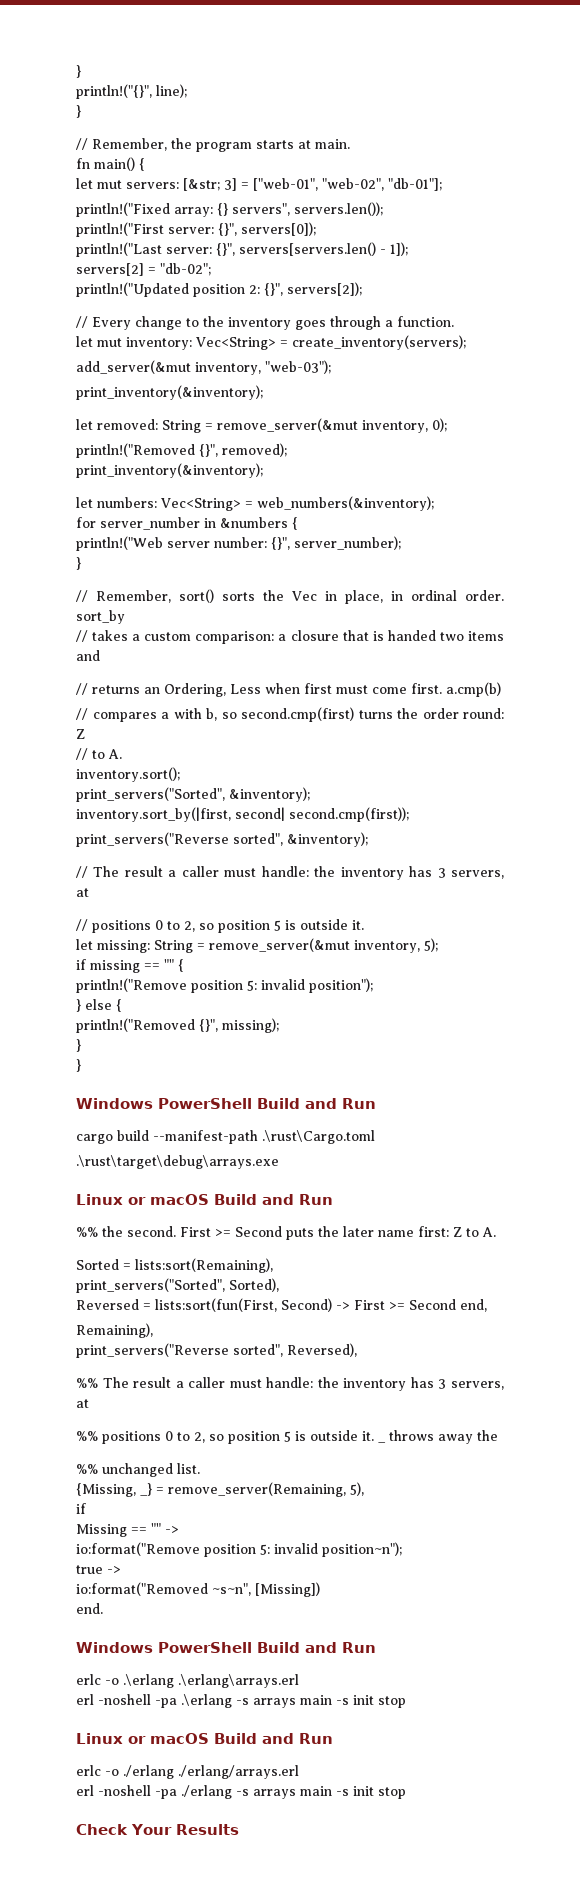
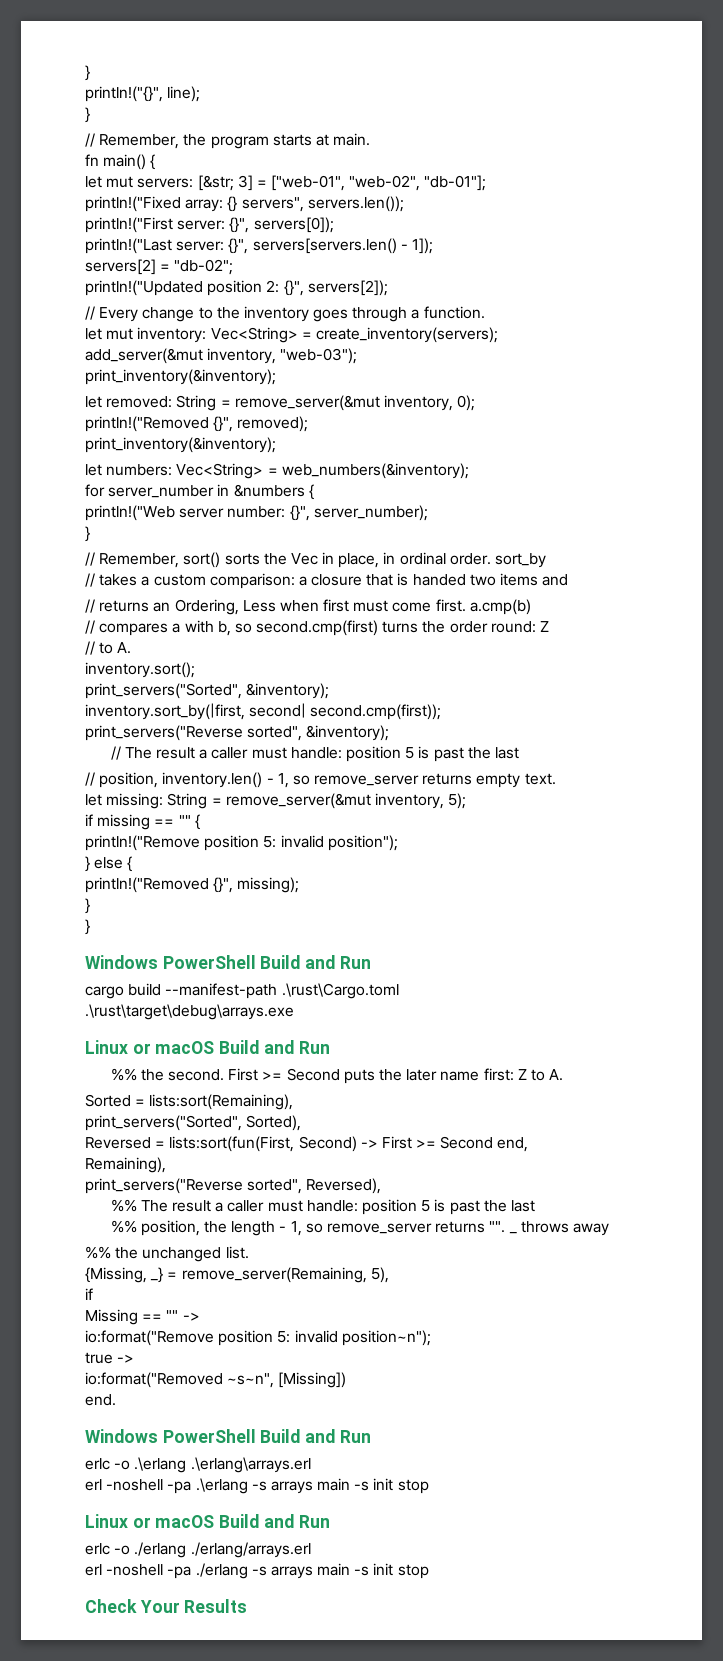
- // The result a caller must handle: the inventory has 3 servers, at
- // positions 0 to 2, so position 5 is outside it.
+ // The result a caller must handle: position 5 is past the last
+ // position, inventory.len() - 1, so remove_server returns empty text.
- %% The result a caller must handle: the inventory has 3 servers, at
- %% positions 0 to 2, so position 5 is outside it.
+ %% The result a caller must handle: position 5 is past the last
+ %% position, the length - 1, so remove_server returns "".
- _ throws away the
- %% unchanged list.
+ _ throws away
+ %% the unchanged list.

